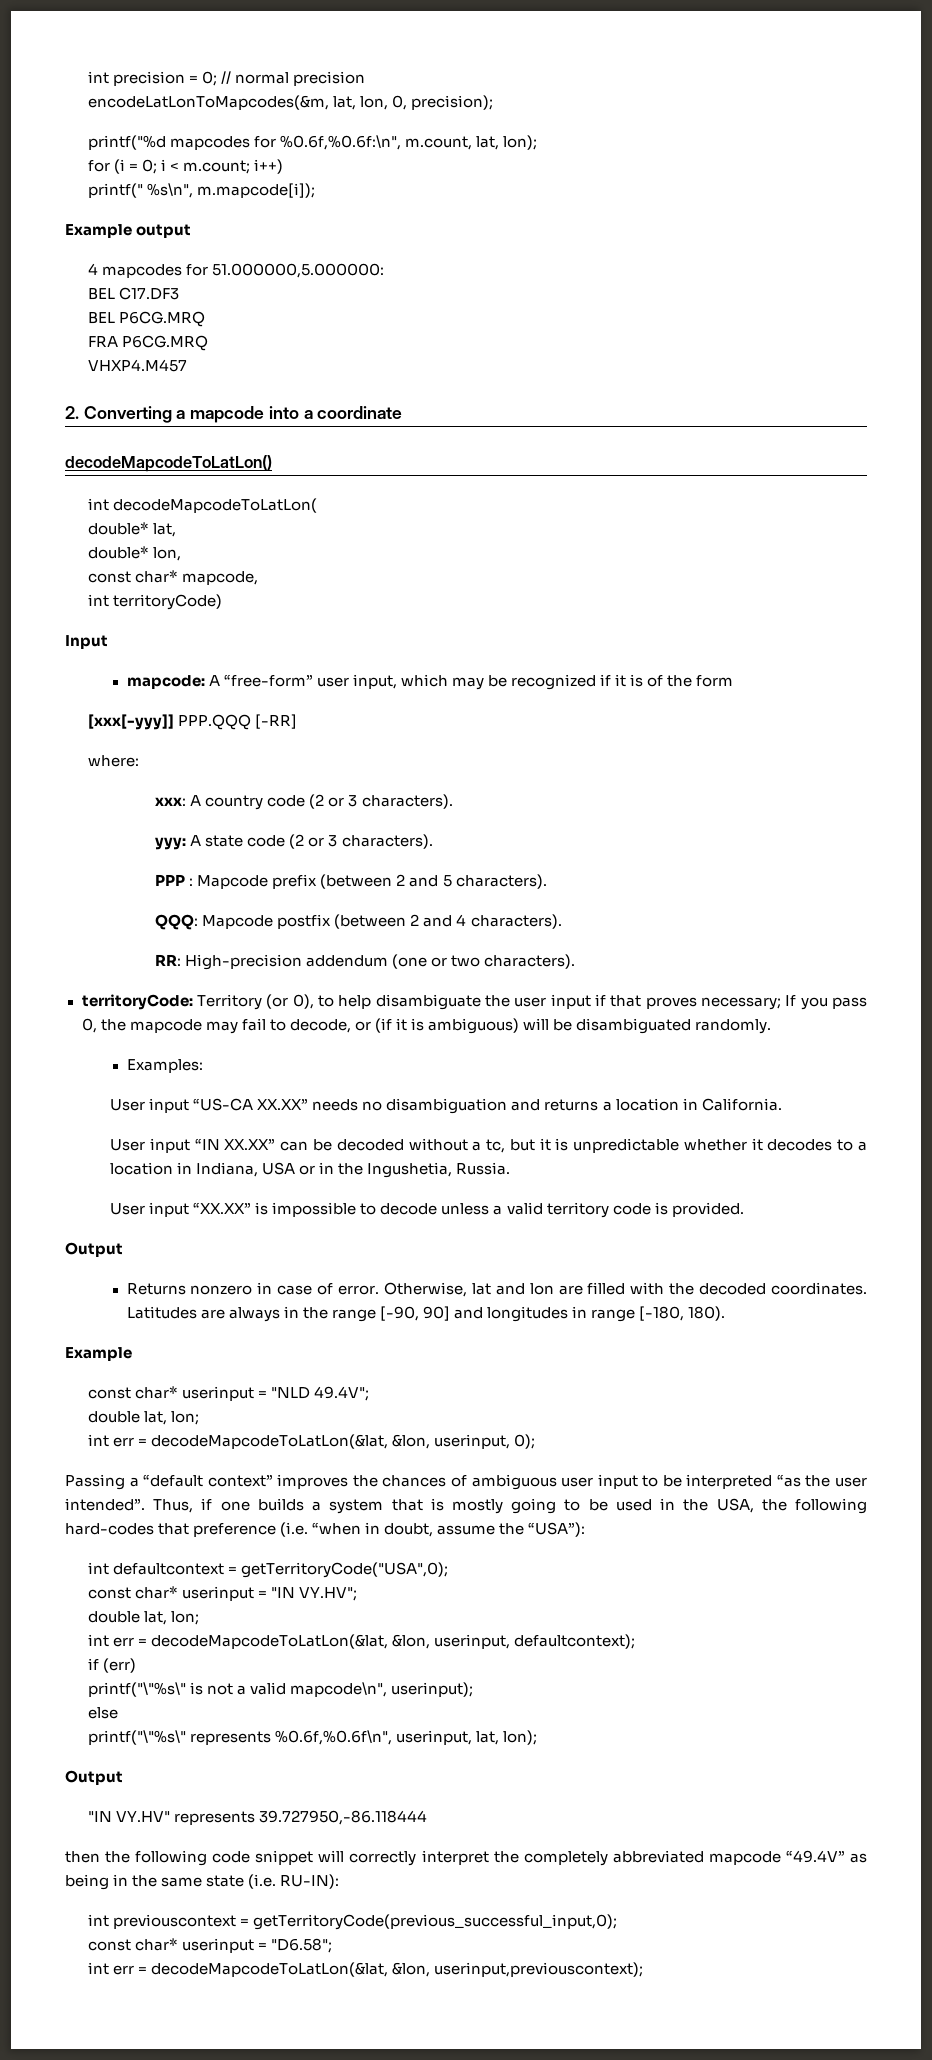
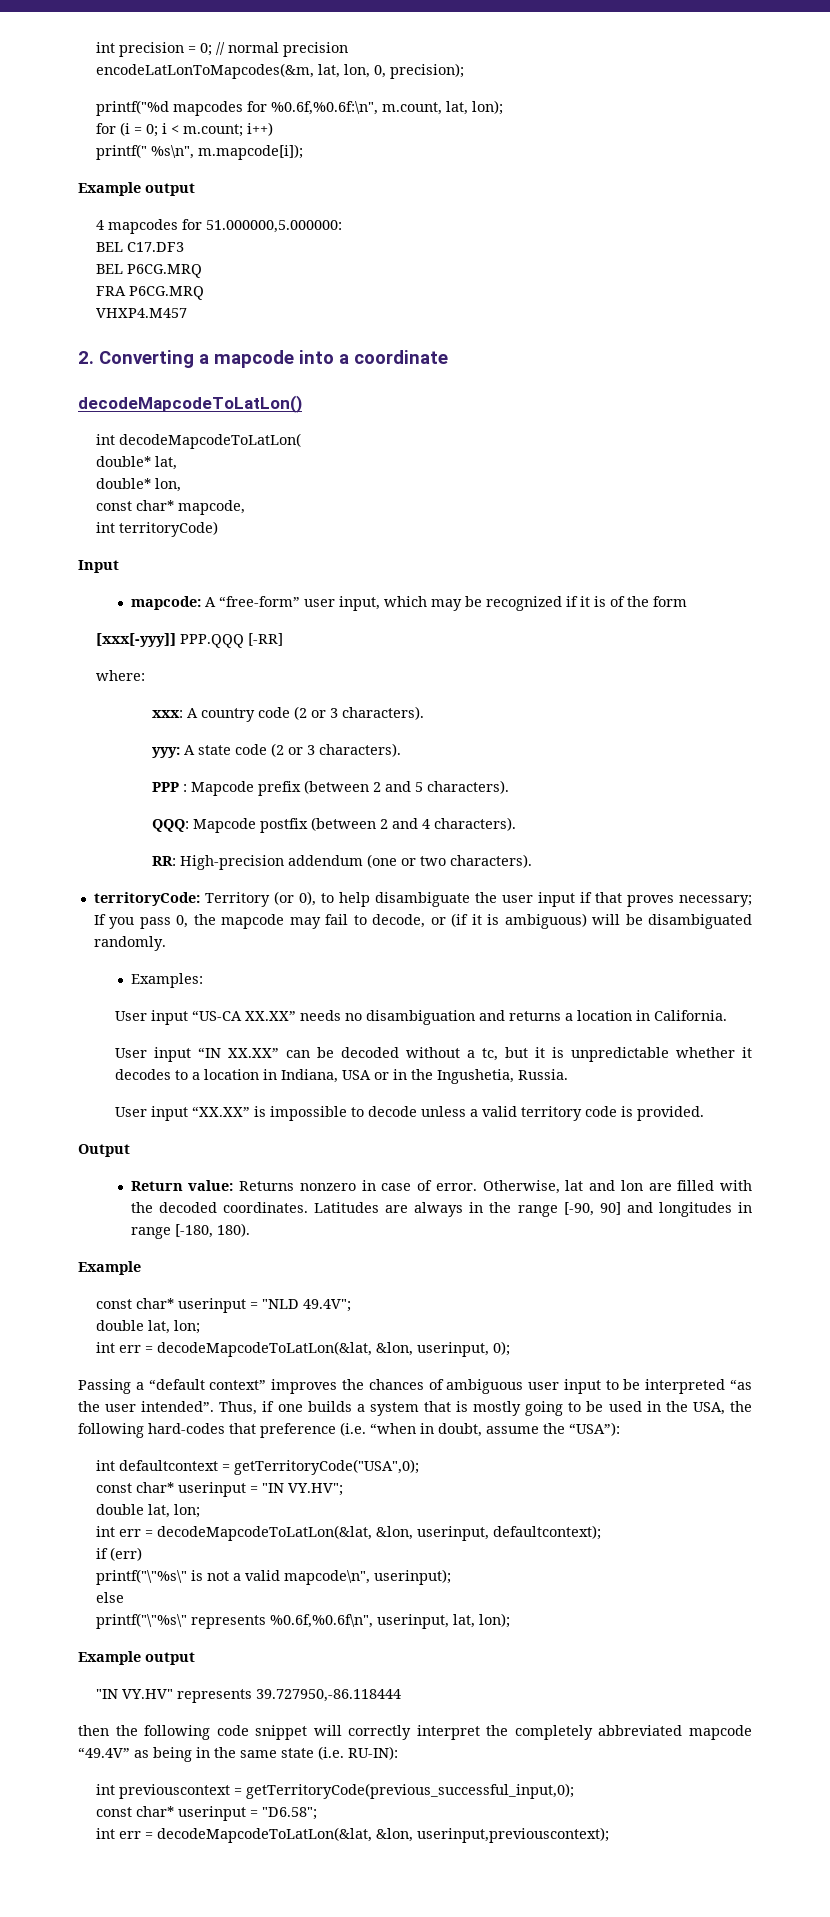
- Returns nonzero in case of error.
+ Return value: Returns nonzero in case of error.
  printf("\"%s\" represents %0.6f,%0.6f\n", userinput, lat, lon);
- Output
+ Example output

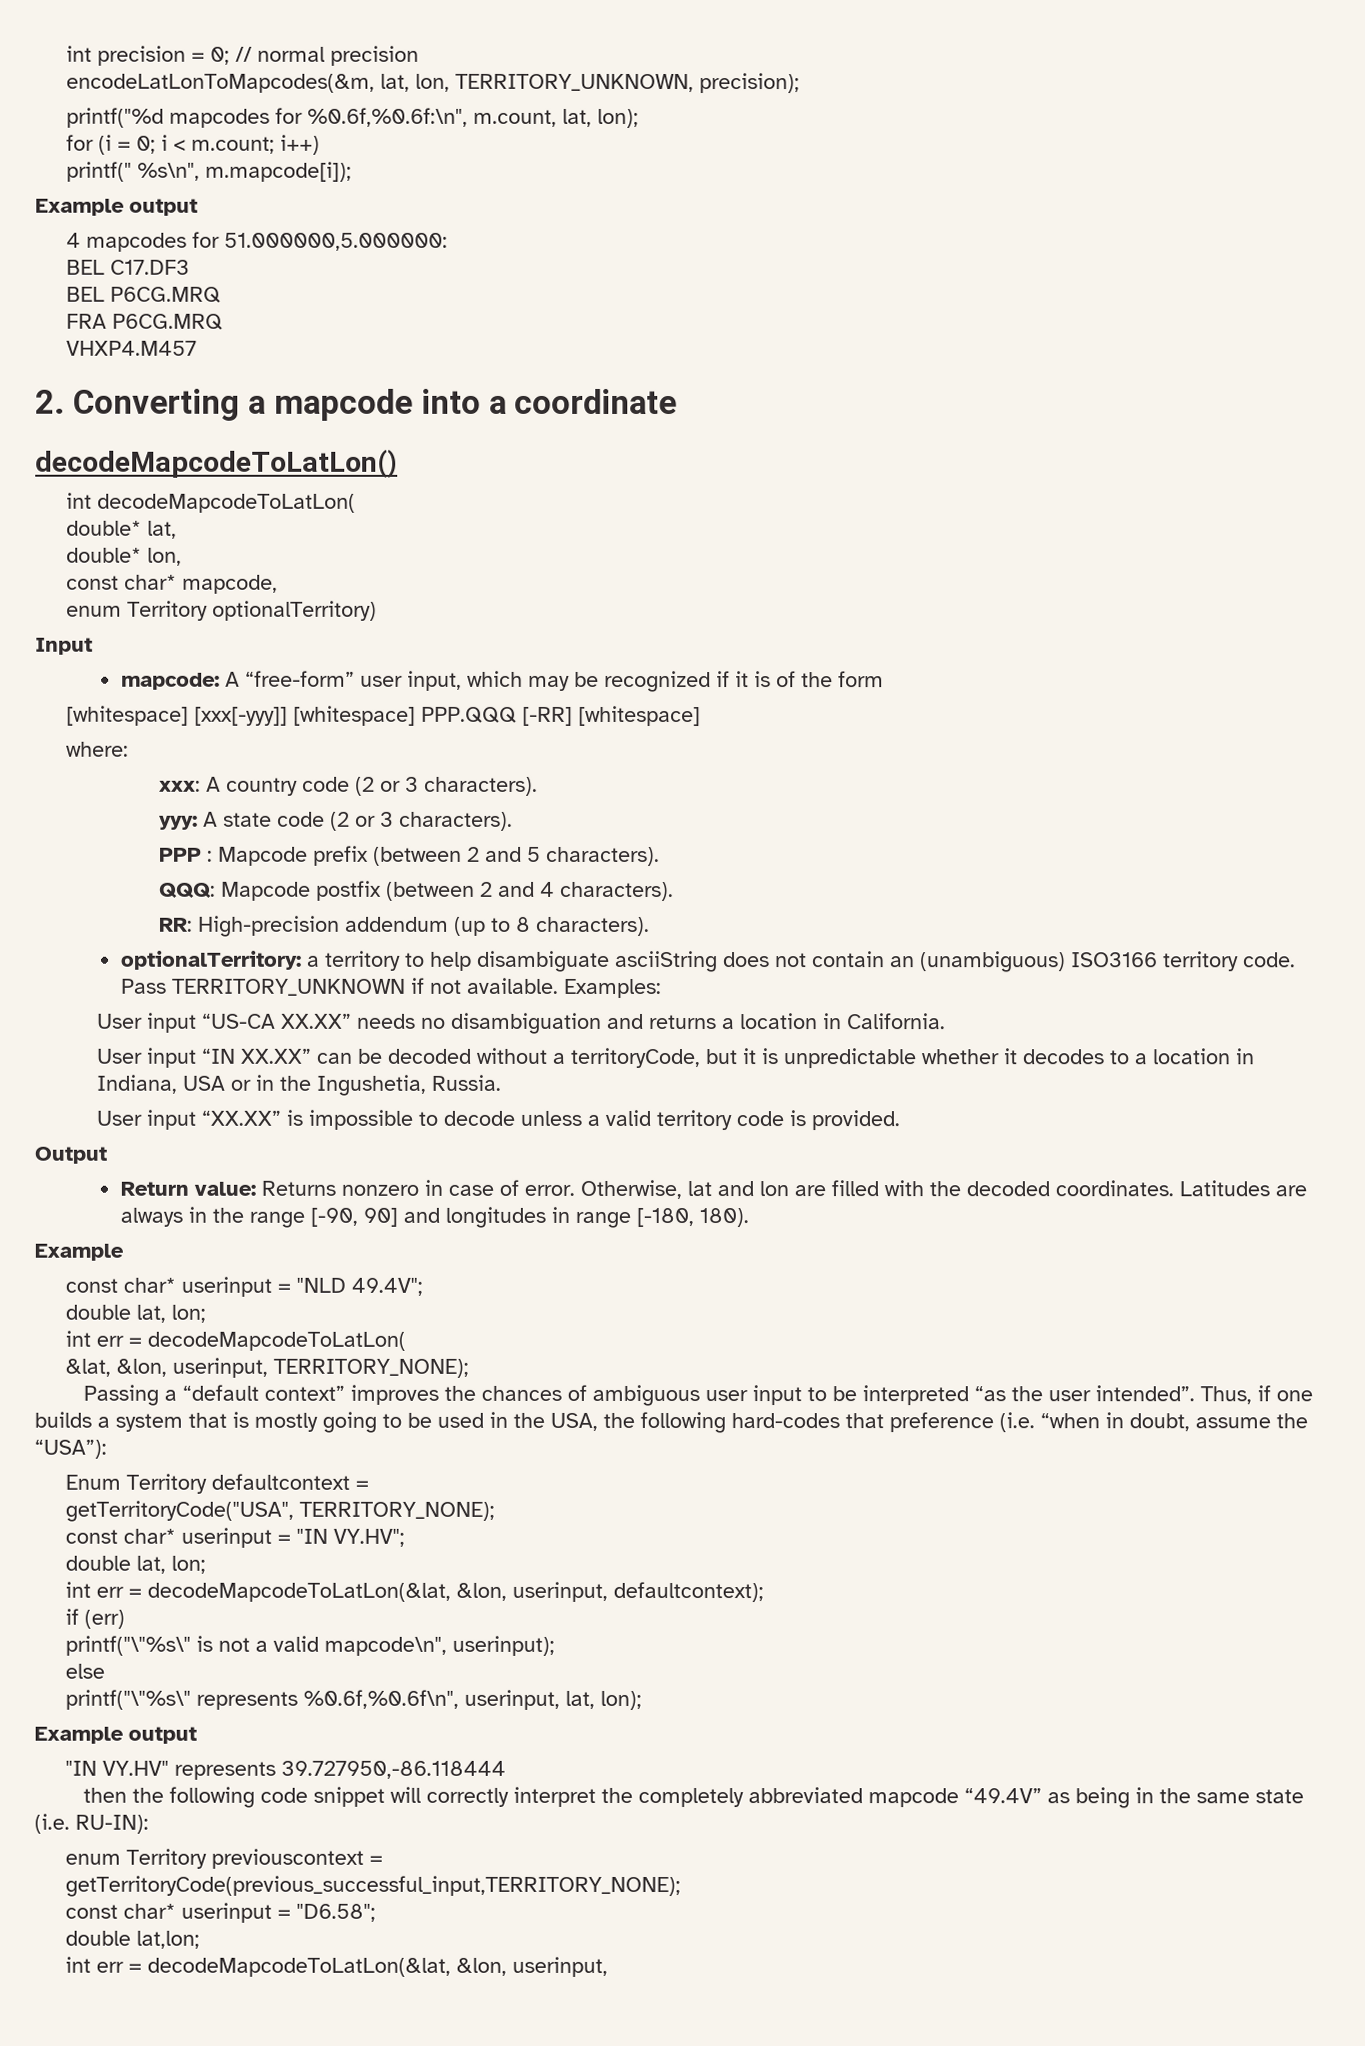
- encodeLatLonToMapcodes(&m, lat, lon, 0, precision);
+ encodeLatLonToMapcodes(&m, lat, lon, TERRITORY_UNKNOWN, precision);
- int territoryCode)
+ enum Territory optionalTerritory)
- [xxx[-yyy]] PPP.QQQ [-RR]
+ [whitespace] [xxx[-yyy]] [whitespace] PPP.QQQ [-RR] [whitespace]
- RR: High-precision addendum (one or two characters).
- territoryCode: Territory (or 0), to help disambiguate the user input if that proves necessary; If you pass 0, the mapcode may fail to decode, or (if it is ambiguous) will be disambiguated randomly.
- Examples:
+ RR: High-precision addendum (up to 8 characters).
+ optionalTerritory: a territory to help disambiguate asciiString does not contain an (unambiguous) ISO3166 territory code. Pass TERRITORY_UNKNOWN if not available. Examples:
- User input “IN XX.XX” can be decoded without a tc, but it is unpredictable whether it decodes to a location in Indiana, USA or in the Ingushetia, Russia.
+ User input “IN XX.XX” can be decoded without a territoryCode, but it is unpredictable whether it decodes to a location in Indiana, USA or in the Ingushetia, Russia.
- int err = decodeMapcodeToLatLon(&lat, &lon, userinput, 0);
+ int err = decodeMapcodeToLatLon(
+ &lat, &lon, userinput, TERRITORY_NONE);
- int defaultcontext = getTerritoryCode("USA",0);
+ Enum Territory defaultcontext =
+ getTerritoryCode("USA", TERRITORY_NONE);
- int previouscontext = getTerritoryCode(previous_successful_input,0);
+ enum Territory previouscontext =
+ getTerritoryCode(previous_successful_input,TERRITORY_NONE);
- int err = decodeMapcodeToLatLon(&lat, &lon, userinput,previouscontext);
+ double lat,lon;
+ int err = decodeMapcodeToLatLon(&lat, &lon, userinput,

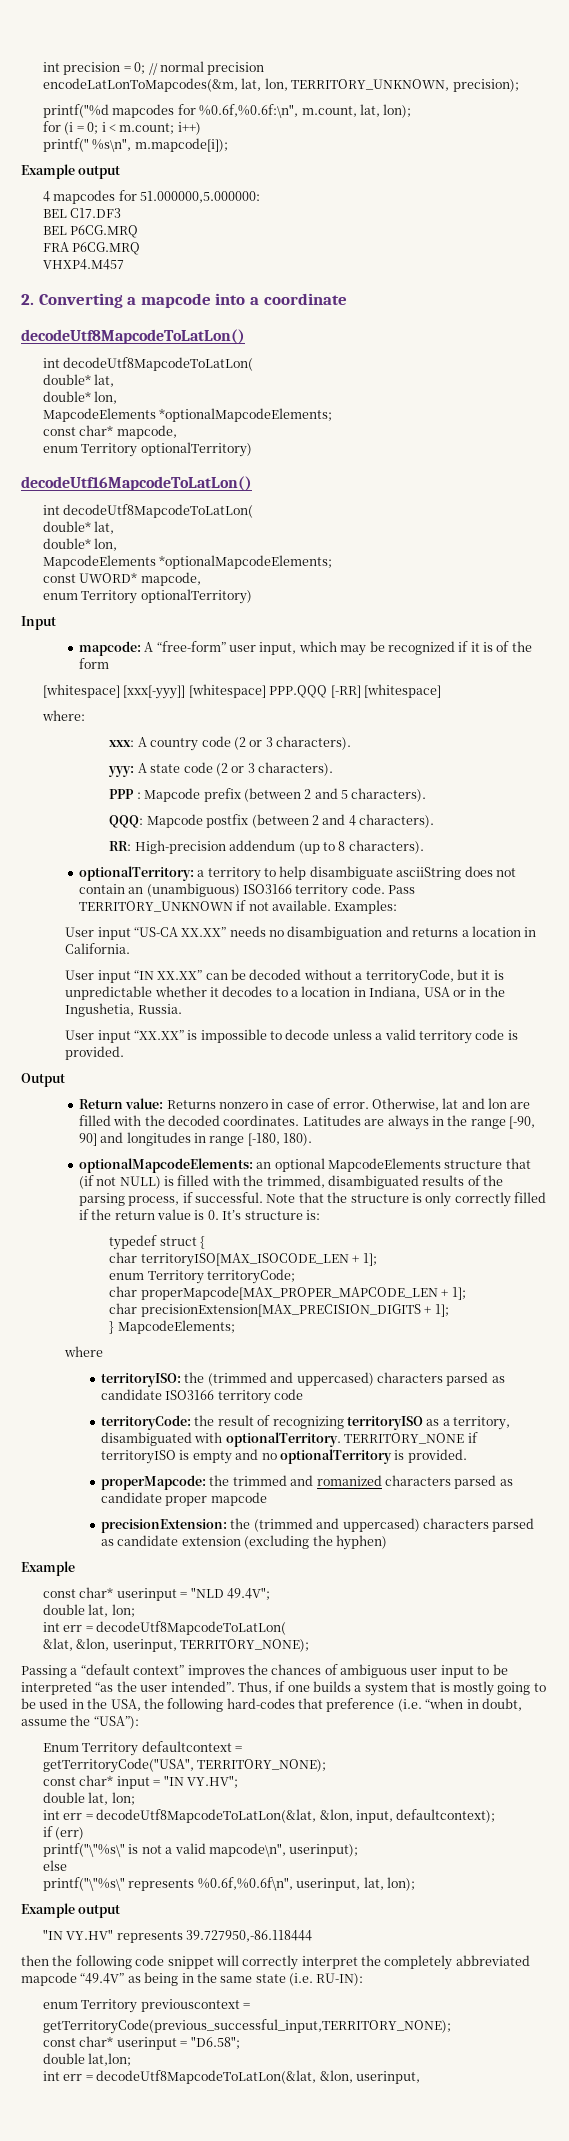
- decodeMapcodeToLatLon()
- int decodeMapcodeToLatLon(
+ decodeUtf8MapcodeToLatLon()
+ int decodeUtf8MapcodeToLatLon(
  double* lat,
  double* lon,
+ MapcodeElements *optionalMapcodeElements;
+ decodeUtf16MapcodeToLatLon()
+ int decodeUtf8MapcodeToLatLon(
+ double* lat,
+ double* lon,
+ MapcodeElements *optionalMapcodeElements;
+ const UWORD* mapcode,
+ enum Territory optionalTerritory)
+ optionalMapcodeElements: an optional MapcodeElements structure that (if not NULL) is filled with the trimmed, disambiguated results of the parsing process, if successful. Note that the structure is only correctly filled if the return value is 0. It’s structure is:
+ typedef struct {
+ char territoryISO[MAX_ISOCODE_LEN + 1];
+ enum Territory territoryCode;
+ char properMapcode[MAX_PROPER_MAPCODE_LEN + 1];
+ char precisionExtension[MAX_PRECISION_DIGITS + 1];
+ } MapcodeElements;
+ where
+ territoryISO: the (trimmed and uppercased) characters parsed as candidate ISO3166 territory code
+ territoryCode: the result of recognizing territoryISO as a territory, disambiguated with optionalTerritory. TERRITORY_NONE if territoryISO is empty and no optionalTerritory is provided.
+ properMapcode: the trimmed and romanized characters parsed as candidate proper mapcode
+ precisionExtension: the (trimmed and uppercased) characters parsed as candidate extension (excluding the hyphen)
- int err = decodeMapcodeToLatLon(
+ int err = decodeUtf8MapcodeToLatLon(
- const char* userinput = "IN VY.HV";
+ const char* input = "IN VY.HV";
- int err = decodeMapcodeToLatLon(&lat, &lon, userinput, defaultcontext);
+ int err = decodeUtf8MapcodeToLatLon(&lat, &lon, input, defaultcontext);
  double lat,lon;
- int err = decodeMapcodeToLatLon(&lat, &lon, userinput,
+ int err = decodeUtf8MapcodeToLatLon(&lat, &lon, userinput,

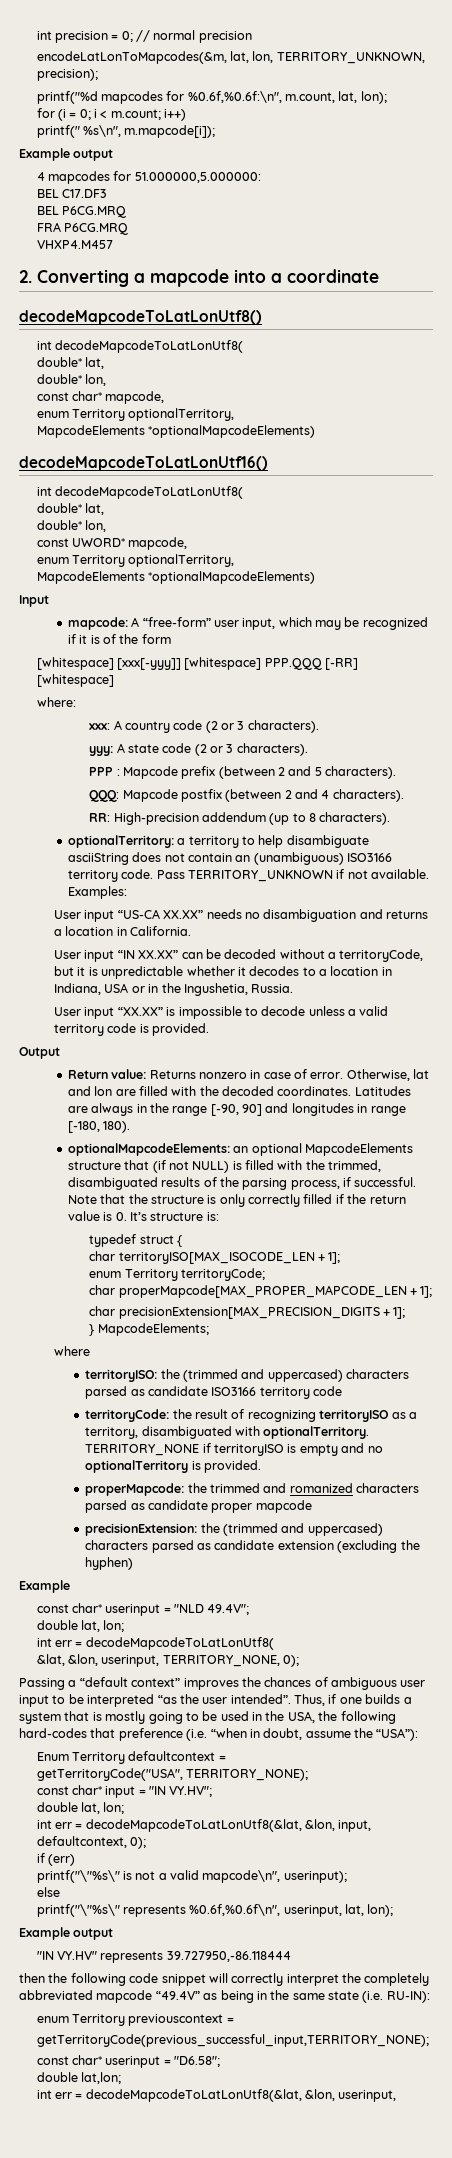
- decodeUtf8MapcodeToLatLon()
- int decodeUtf8MapcodeToLatLon(
+ decodeMapcodeToLatLonUtf8()
+ int decodeMapcodeToLatLonUtf8(
  double* lat,
  double* lon,
- MapcodeElements *optionalMapcodeElements;
  const char* mapcode,
- enum Territory optionalTerritory)
- decodeUtf16MapcodeToLatLon()
- int decodeUtf8MapcodeToLatLon(
+ enum Territory optionalTerritory,
+ MapcodeElements *optionalMapcodeElements)
+ decodeMapcodeToLatLonUtf16()
+ int decodeMapcodeToLatLonUtf8(
  double* lat,
  double* lon,
- MapcodeElements *optionalMapcodeElements;
  const UWORD* mapcode,
- enum Territory optionalTerritory)
+ enum Territory optionalTerritory,
+ MapcodeElements *optionalMapcodeElements)
- int err = decodeUtf8MapcodeToLatLon(
+ int err = decodeMapcodeToLatLonUtf8(
- &lat, &lon, userinput, TERRITORY_NONE);
+ &lat, &lon, userinput, TERRITORY_NONE, 0);
- int err = decodeUtf8MapcodeToLatLon(&lat, &lon, input, defaultcontext);
+ int err = decodeMapcodeToLatLonUtf8(&lat, &lon, input, defaultcontext, 0);
- int err = decodeUtf8MapcodeToLatLon(&lat, &lon, userinput,
+ int err = decodeMapcodeToLatLonUtf8(&lat, &lon, userinput,

